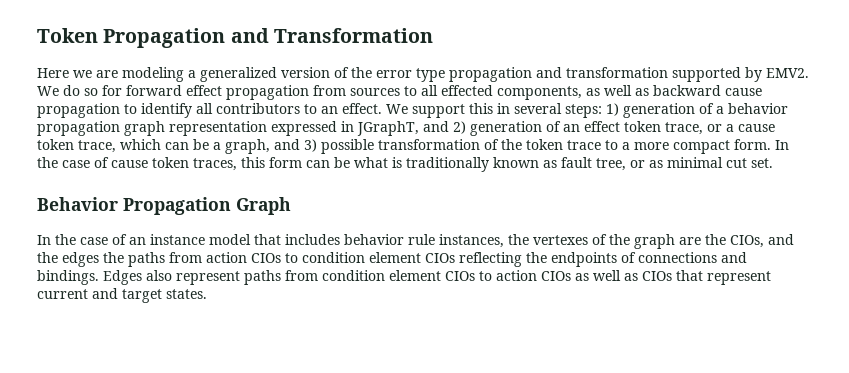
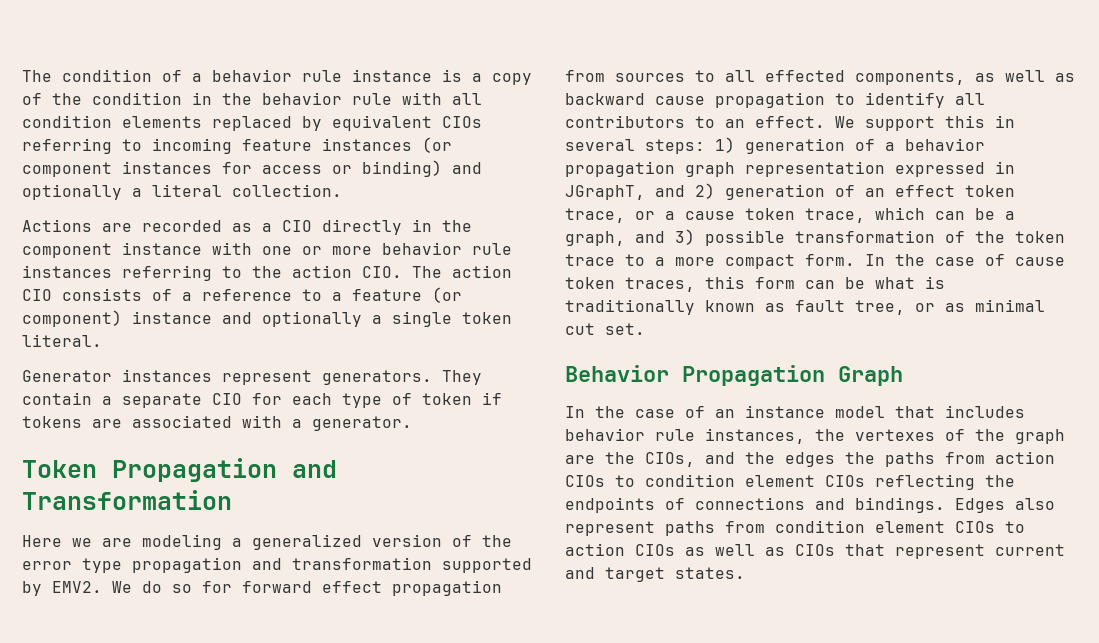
+ The condition of a behavior rule instance is a copy of the condition in the behavior rule with all condition elements replaced by equivalent CIOs referring to incoming feature instances (or component instances for access or binding) and optionally a literal collection.
+ Actions are recorded as a CIO directly in the component instance with one or more behavior rule instances referring to the action CIO. The action CIO consists of a reference to a feature (or component) instance and optionally a single token literal.
+ Generator instances represent generators. They contain a separate CIO for each type of token if tokens are associated with a generator.

